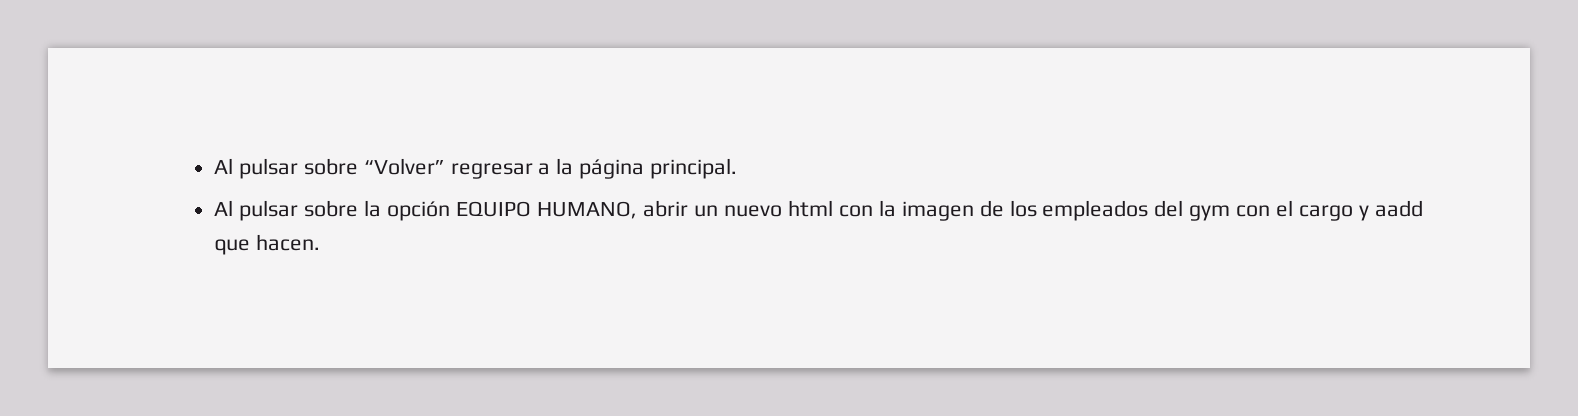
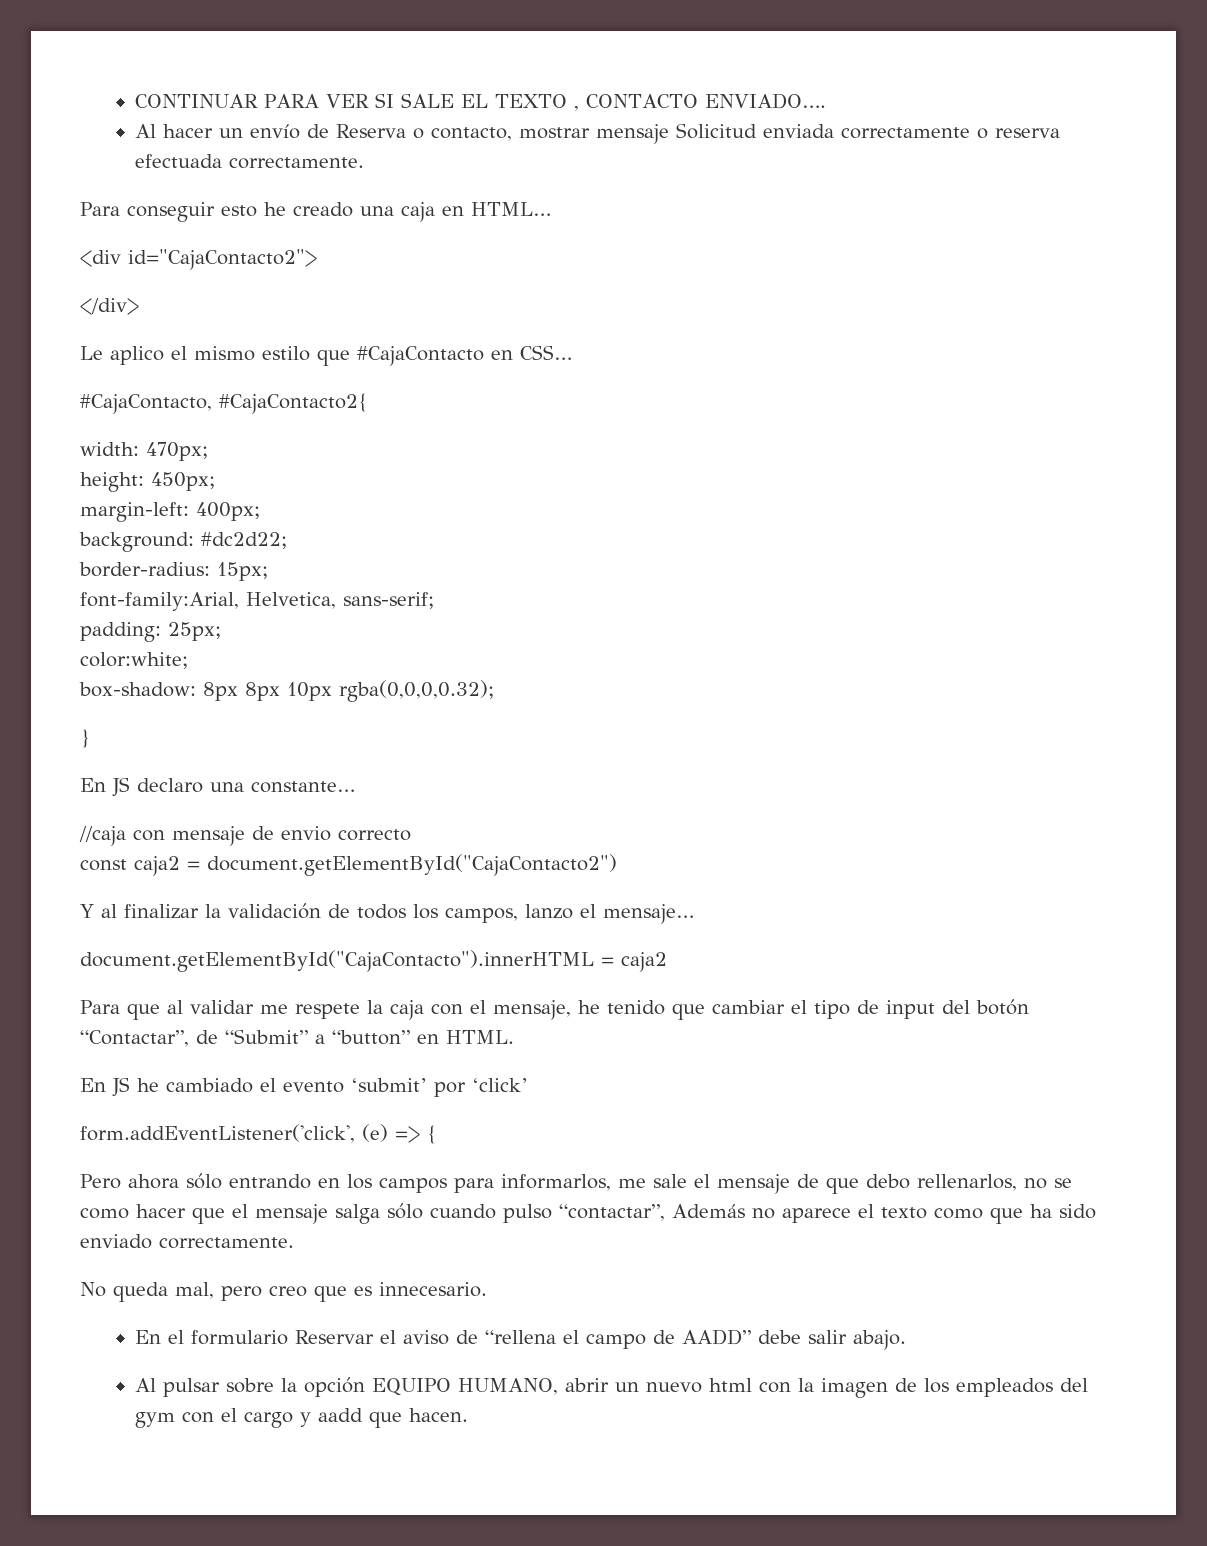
- Al pulsar sobre “Volver” regresar a la página principal.
+ CONTINUAR PARA VER SI SALE EL TEXTO , CONTACTO ENVIADO….
+ Al hacer un envío de Reserva o contacto, mostrar mensaje Solicitud enviada correctamente o reserva efectuada correctamente.
+ Para conseguir esto he creado una caja en HTML…
+ <div id="CajaContacto2">
+ </div>
+ Le aplico el mismo estilo que #CajaContacto en CSS…
+ #CajaContacto, #CajaContacto2{
+ width: 470px;
+ height: 450px;
+ margin-left: 400px;
+ background: #dc2d22;
+ border-radius: 15px;
+ font-family:Arial, Helvetica, sans-serif;
+ padding: 25px;
+ color:white;
+ box-shadow: 8px 8px 10px rgba(0,0,0,0.32);
+ }
+ En JS declaro una constante…
+ //caja con mensaje de envio correcto
+ const caja2 = document.getElementById("CajaContacto2")
+ Y al finalizar la validación de todos los campos, lanzo el mensaje…
+ document.getElementById("CajaContacto").innerHTML = caja2
+ Para que al validar me respete la caja con el mensaje, he tenido que cambiar el tipo de input del botón “Contactar”, de “Submit” a “button” en HTML.
+ En JS he cambiado el evento ‘submit’ por ‘click’
+ form.addEventListener('click', (e) => {
+ Pero ahora sólo entrando en los campos para informarlos, me sale el mensaje de que debo rellenarlos, no se como hacer que el mensaje salga sólo cuando pulso “contactar”, Además no aparece el texto como que ha sido enviado correctamente.
+ No queda mal, pero creo que es innecesario.
+ En el formulario Reservar el aviso de “rellena el campo de AADD” debe salir abajo.

